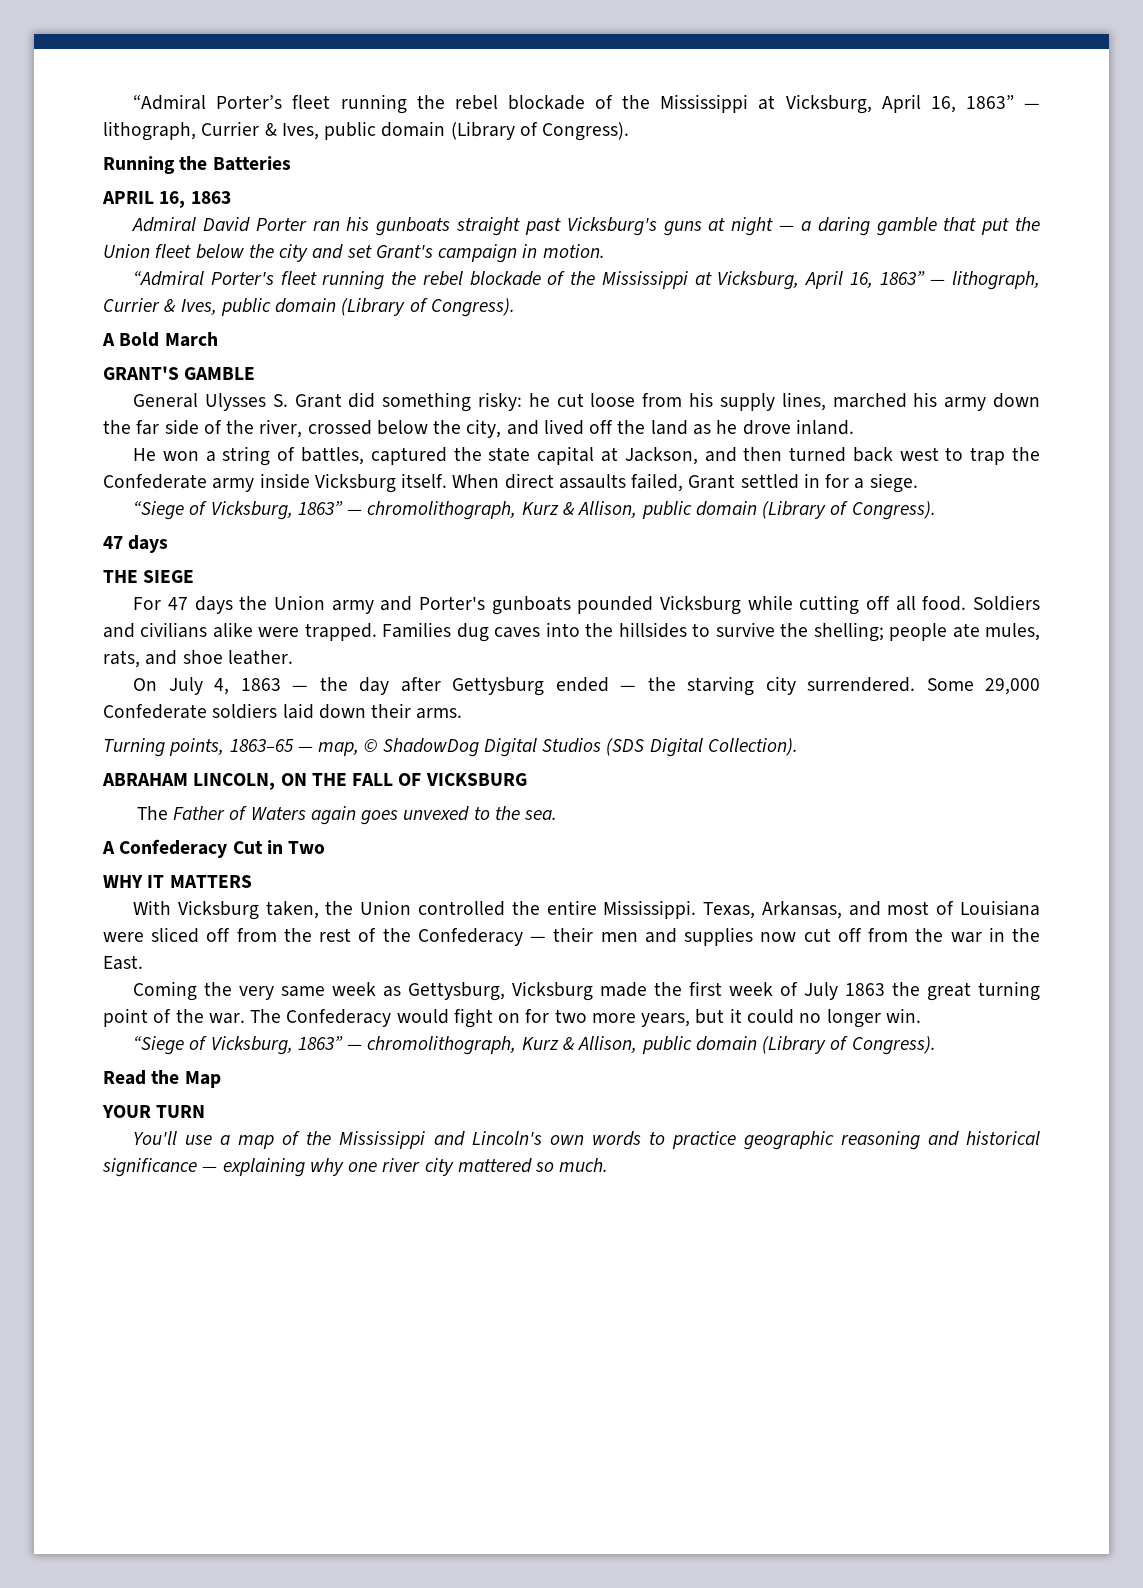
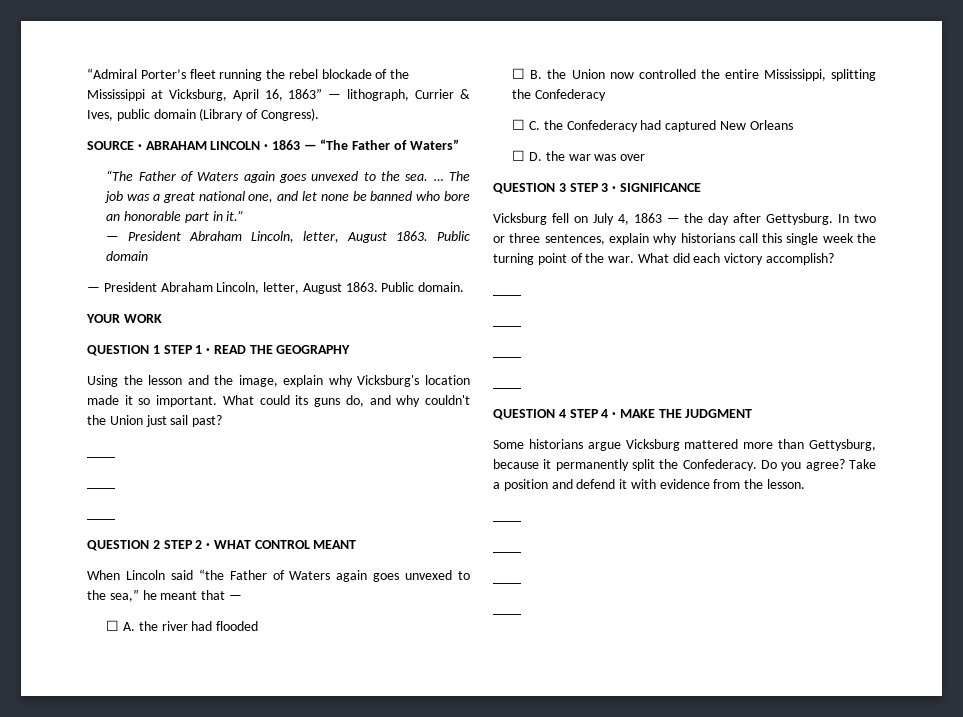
- Running the Batteries
- APRIL 16, 1863
- Admiral David Porter ran his gunboats straight past Vicksburg's guns at night — a daring gamble that put the Union fleet below the city and set Grant's campaign in motion.
- “Admiral Porter's fleet running the rebel blockade of the Mississippi at Vicksburg, April 16, 1863” — lithograph, Currier & Ives, public domain (Library of Congress).
- A Bold March
- GRANT'S GAMBLE
- General Ulysses S. Grant did something risky: he cut loose from his supply lines, marched his army down the far side of the river, crossed below the city, and lived off the land as he drove inland.
- He won a string of battles, captured the state capital at Jackson, and then turned back west to trap the Confederate army inside Vicksburg itself. When direct assaults failed, Grant settled in for a siege.
- “Siege of Vicksburg, 1863” — chromolithograph, Kurz & Allison, public domain (Library of Congress).
- 47 days
- THE SIEGE
- For 47 days the Union army and Porter's gunboats pounded Vicksburg while cutting off all food. Soldiers and civilians alike were trapped. Families dug caves into the hillsides to survive the shelling; people ate mules, rats, and shoe leather.
- On July 4, 1863 — the day after Gettysburg ended — the starving city surrendered. Some 29,000 Confederate soldiers laid down their arms.
- Turning points, 1863–65 — map, © ShadowDog Digital Studios (SDS Digital Collection).
- ABRAHAM LINCOLN, ON THE FALL OF VICKSBURG
- The Father of Waters again goes unvexed to the sea.
- A Confederacy Cut in Two
- WHY IT MATTERS
- With Vicksburg taken, the Union controlled the entire Mississippi. Texas, Arkansas, and most of Louisiana were sliced off from the rest of the Confederacy — their men and supplies now cut off from the war in the East.
- Coming the very same week as Gettysburg, Vicksburg made the first week of July 1863 the great turning point of the war.
+ SOURCE · ABRAHAM LINCOLN · 1863 — “The Father of Waters”
+ “The Father of Waters again goes unvexed to the sea. … The job was a great national one, and let none be banned who bore an honorable part in it.”
+ — President Abraham Lincoln, letter, August 1863. Public domain
+ — President Abraham Lincoln, letter, August 1863. Public domain.
+ YOUR WORK
+ QUESTION 1 STEP 1 · READ THE GEOGRAPHY
+ Using the lesson and the image, explain why Vicksburg's location made it so important. What could its guns do, and why couldn't the Union just sail past?
+ ____
+ ____
+ ____
+ QUESTION 2 STEP 2 · WHAT CONTROL MEANT
+ When Lincoln said “the Father of Waters again goes unvexed to the sea,” he meant that —
+ ☐ A. the river had flooded
+ ☐ B. the Union now controlled the entire Mississippi, splitting the Confederacy
+ ☐ C. the Confederacy had captured New Orleans
+ ☐ D. the war was over
+ QUESTION 3 STEP 3 · SIGNIFICANCE
+ Vicksburg fell on July 4, 1863 — the day after Gettysburg. In two or three sentences, explain why historians call this single week the turning point of the war.
- The Confederacy would fight on for two more years, but it could no longer win.
- “Siege of Vicksburg, 1863” — chromolithograph, Kurz & Allison, public domain (Library of Congress).
- Read the Map
- YOUR TURN
- You'll use a map of the Mississippi and Lincoln's own words to practice geographic reasoning and historical significance — explaining why one river city mattered so much.
+ What did each victory accomplish?
+ ____
+ ____
+ ____
+ ____
+ QUESTION 4 STEP 4 · MAKE THE JUDGMENT
+ Some historians argue Vicksburg mattered more than Gettysburg, because it permanently split the Confederacy. Do you agree? Take a position and defend it with evidence from the lesson.
+ ____
+ ____
+ ____
+ ____

